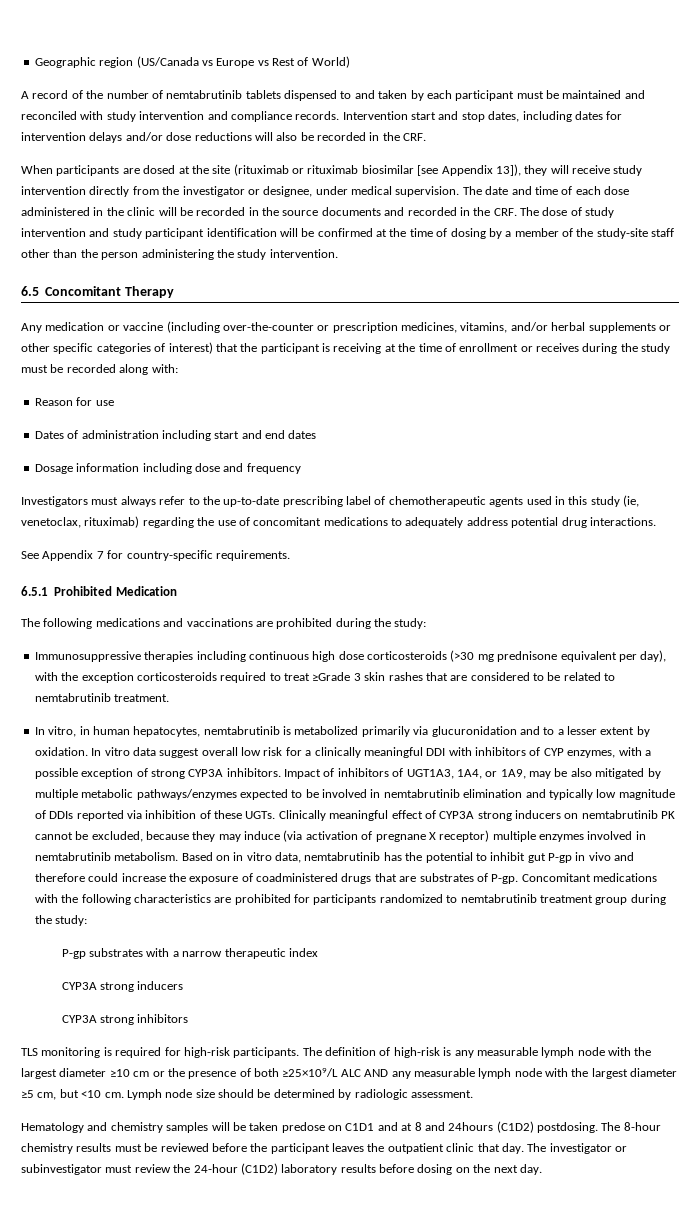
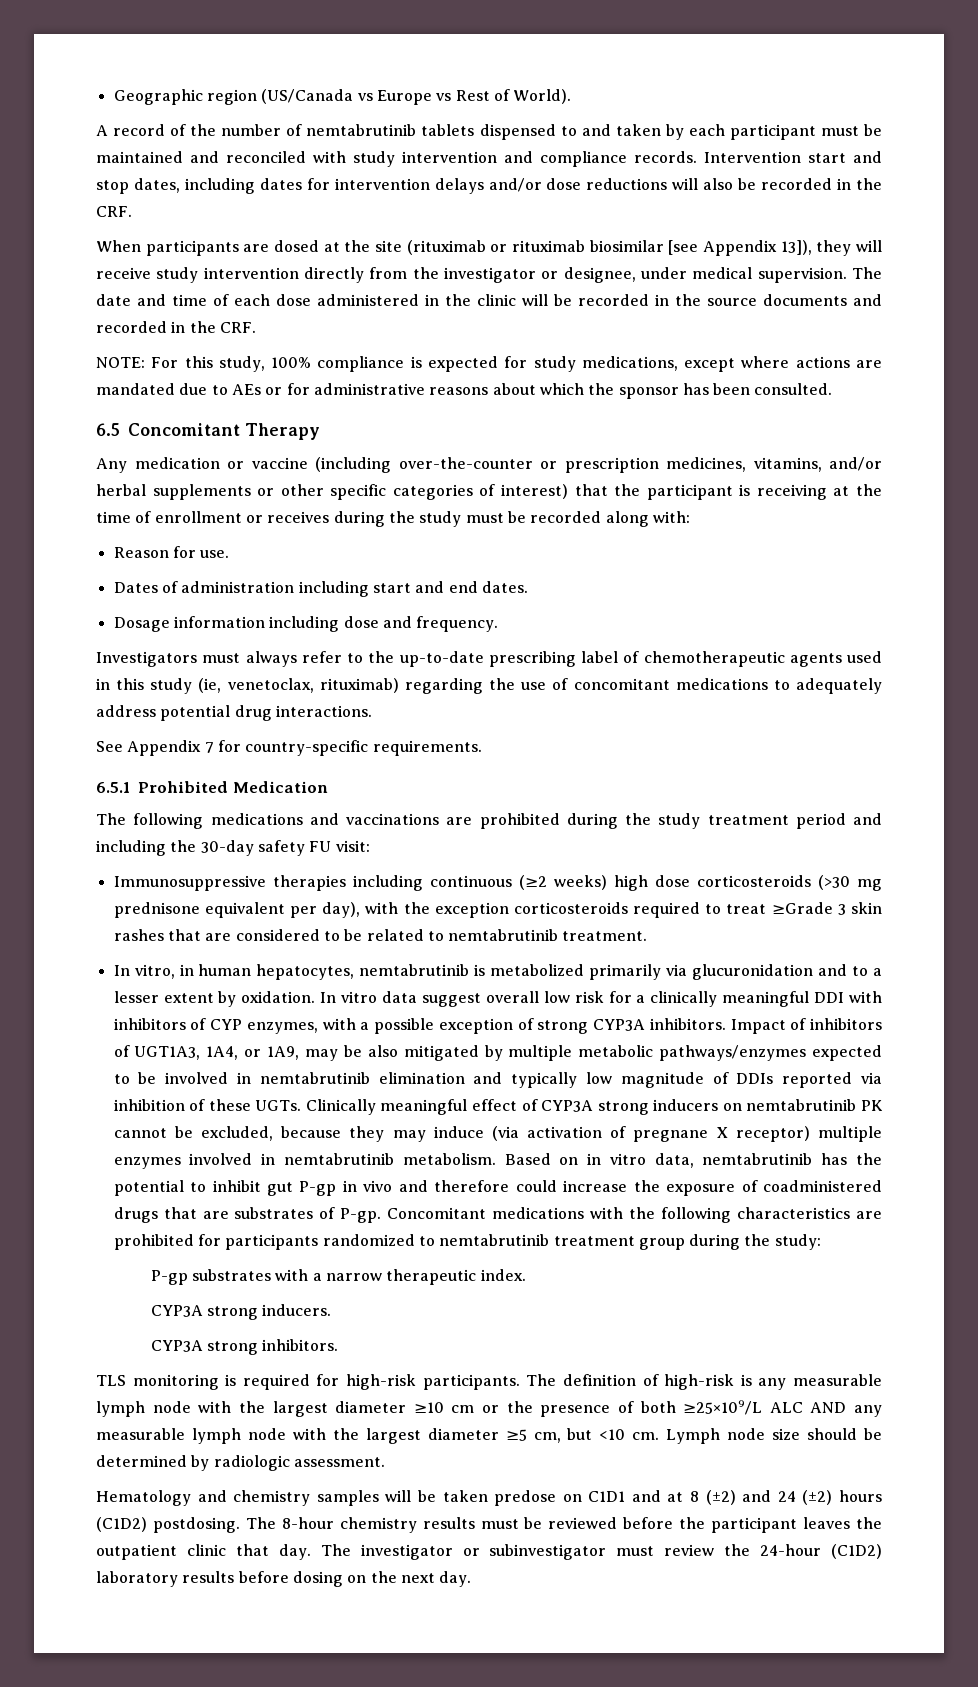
- Geographic region (US/Canada vs Europe vs Rest of World)
+ Geographic region (US/Canada vs Europe vs Rest of World).
- The date and time of each dose administered in the clinic will be recorded in the source documents and recorded in the CRF. The dose of study intervention and study participant identification will be confirmed at the time of dosing by a member of the study-site staff other than the person administering the study intervention.
+ The date and time of each dose administered in the clinic will be recorded in the source documents and recorded in the CRF.
+ NOTE: For this study, 100% compliance is expected for study medications, except where actions are mandated due to AEs or for administrative reasons about which the sponsor has been consulted.
- Reason for use
+ Reason for use.
- Dates of administration including start and end dates
+ Dates of administration including start and end dates.
- Dosage information including dose and frequency
+ Dosage information including dose and frequency.
- The following medications and vaccinations are prohibited during the study:
+ The following medications and vaccinations are prohibited during the study treatment period and including the 30-day safety FU visit:
- Immunosuppressive therapies including continuous high dose corticosteroids (>30 mg prednisone equivalent per day), with the exception corticosteroids required to treat ≥Grade 3 skin rashes that are considered to be related to nemtabrutinib treatment.
+ Immunosuppressive therapies including continuous (≥2 weeks) high dose corticosteroids (>30 mg prednisone equivalent per day), with the exception corticosteroids required to treat ≥Grade 3 skin rashes that are considered to be related to nemtabrutinib treatment.
- P-gp substrates with a narrow therapeutic index
- CYP3A strong inducers
- CYP3A strong inhibitors
+ P-gp substrates with a narrow therapeutic index.
+ CYP3A strong inducers.
+ CYP3A strong inhibitors.
- Hematology and chemistry samples will be taken predose on C1D1 and at 8 and 24hours (C1D2) postdosing.
+ Hematology and chemistry samples will be taken predose on C1D1 and at 8 (±2) and 24 (±2) hours (C1D2) postdosing.

